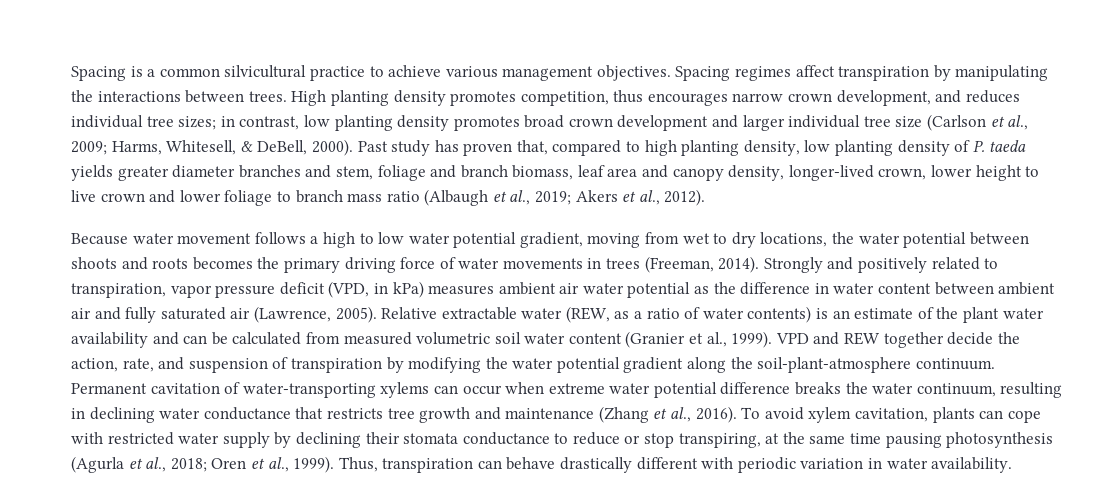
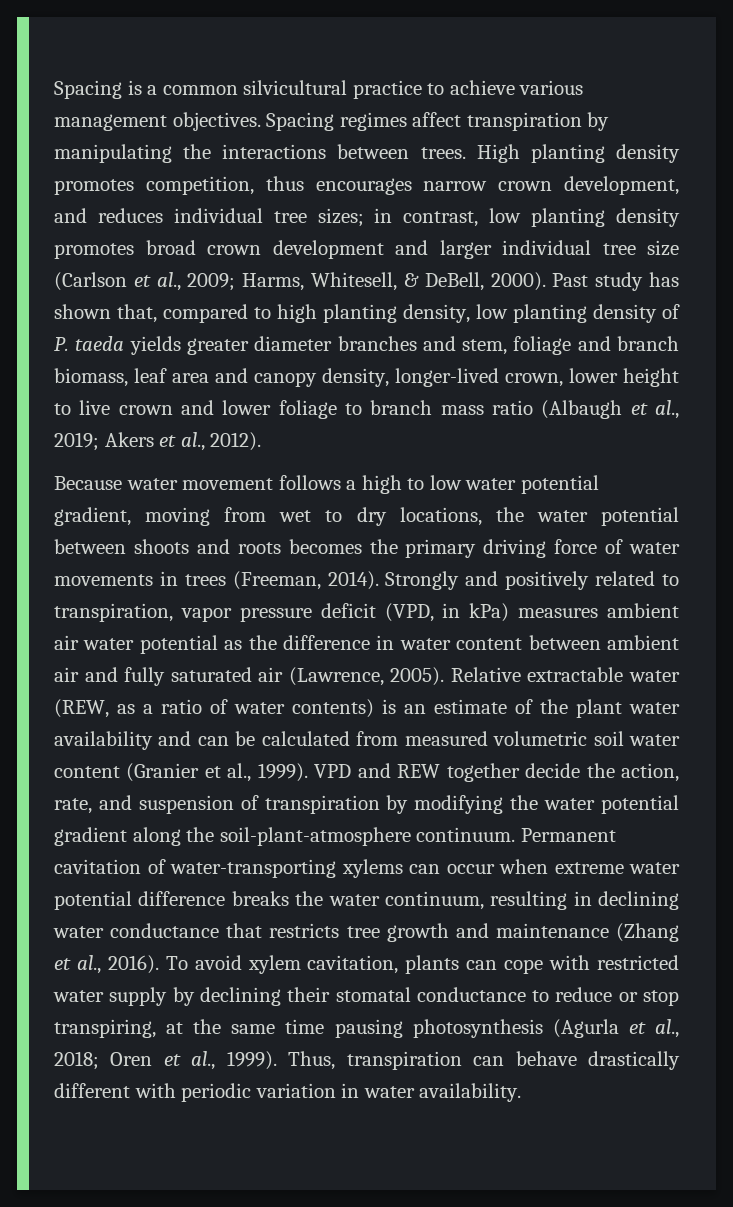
- Past study has proven that, compared to high planting density, low planting density of P. taeda yields greater diameter branches and stem, foliage and branch biomass, leaf area and canopy density, longer-lived crown, lower height to live crown and lower foliage to branch mass ratio (Albaugh et al., 2019; Akers et al., 2012).
+ Past study has shown that, compared to high planting density, low planting density of P. taeda yields greater diameter branches and stem, foliage and branch biomass, leaf area and canopy density, longer-lived crown, lower height to live crown and lower foliage to branch mass ratio (Albaugh et al., 2019; Akers et al., 2012).
- To avoid xylem cavitation, plants can cope with restricted water supply by declining their stomata conductance to reduce or stop transpiring, at the same time pausing photosynthesis (Agurla et al., 2018; Oren et al., 1999).
+ To avoid xylem cavitation, plants can cope with restricted water supply by declining their stomatal conductance to reduce or stop transpiring, at the same time pausing photosynthesis (Agurla et al., 2018; Oren et al., 1999).

